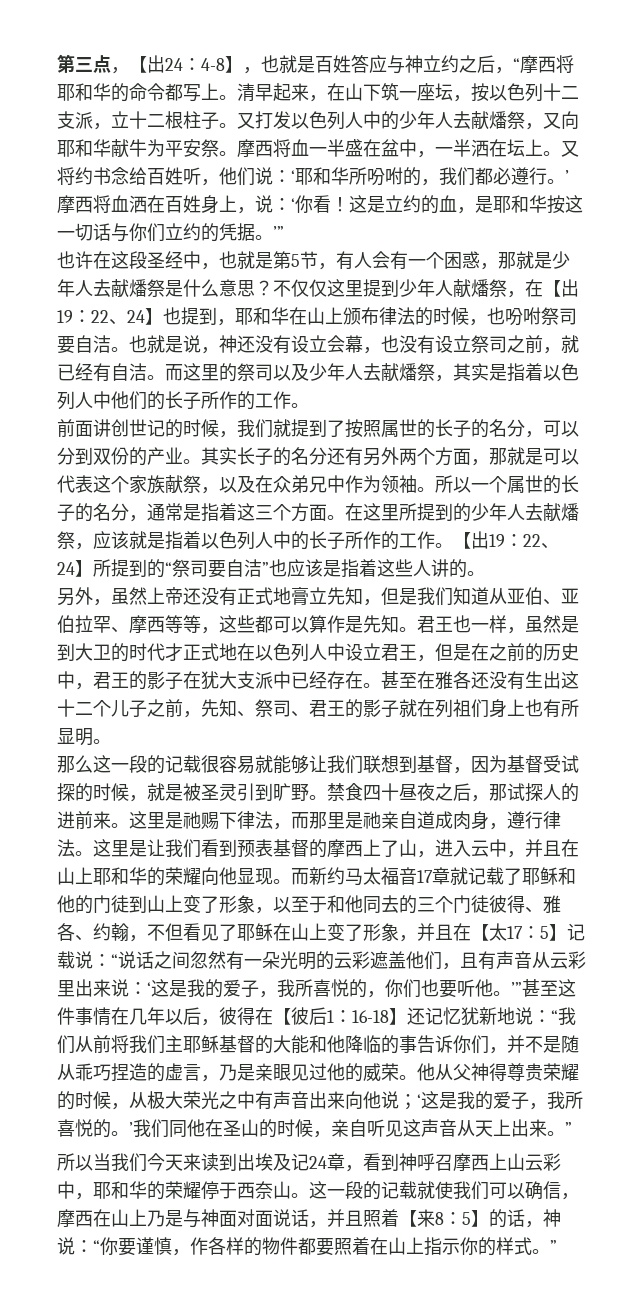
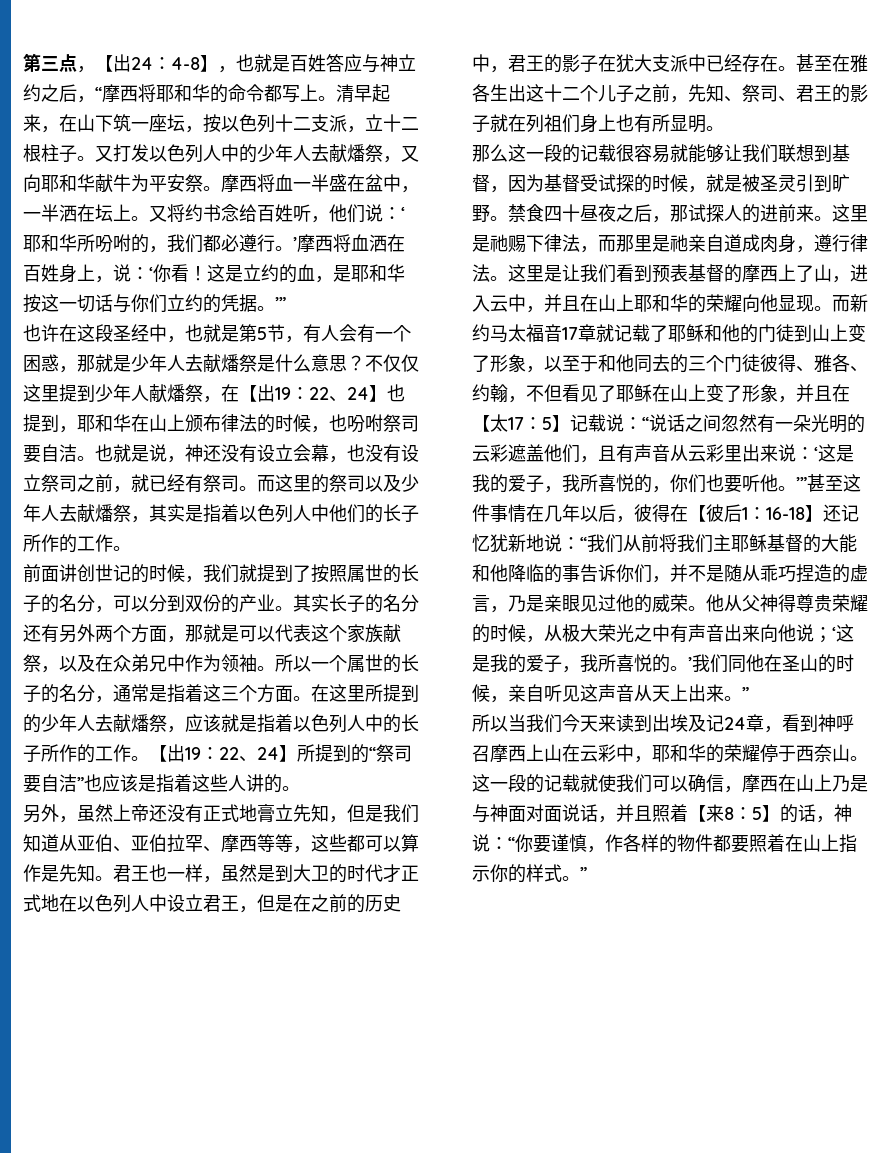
- 也就是说，神还没有设立会幕，也没有设立祭司之前，就已经有自洁。
+ 也就是说，神还没有设立会幕，也没有设立祭司之前，就已经有祭司。
- 甚至在雅各还没有生出这十二个儿子之前，先知、祭司、君王的影子就在列祖们身上也有所显明。
+ 甚至在雅各生出这十二个儿子之前，先知、祭司、君王的影子就在列祖们身上也有所显明。
- 所以当我们今天来读到出埃及记24章，看到神呼召摩西上山云彩中，耶和华的荣耀停于西奈山。
+ 所以当我们今天来读到出埃及记24章，看到神呼召摩西上山在云彩中，耶和华的荣耀停于西奈山。

